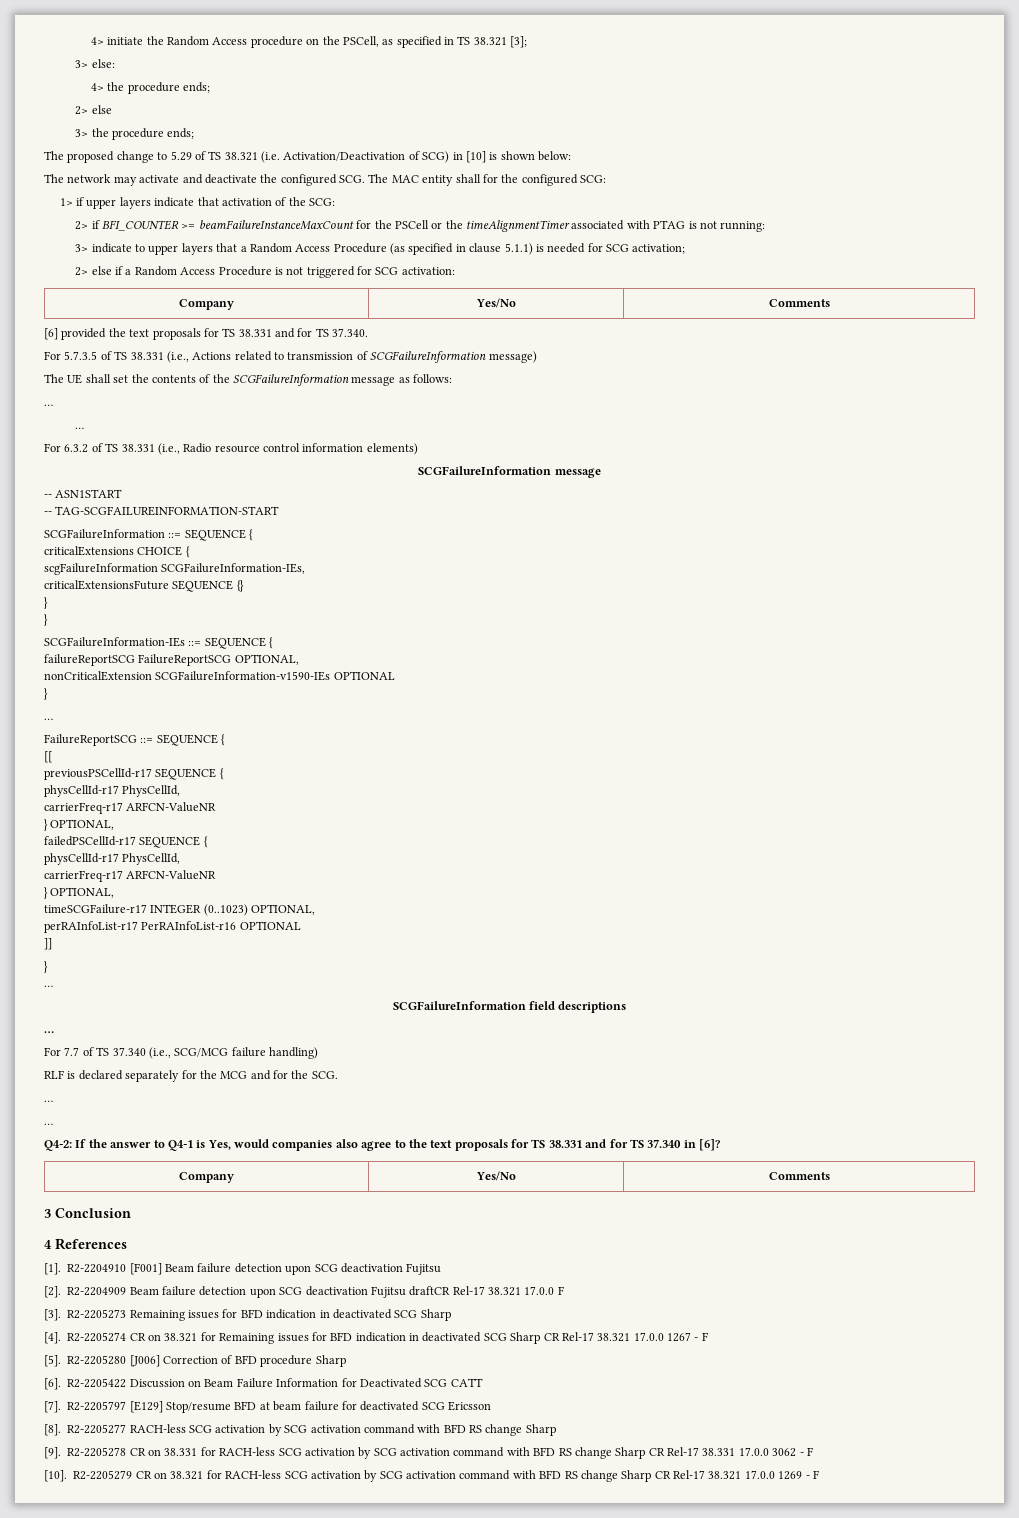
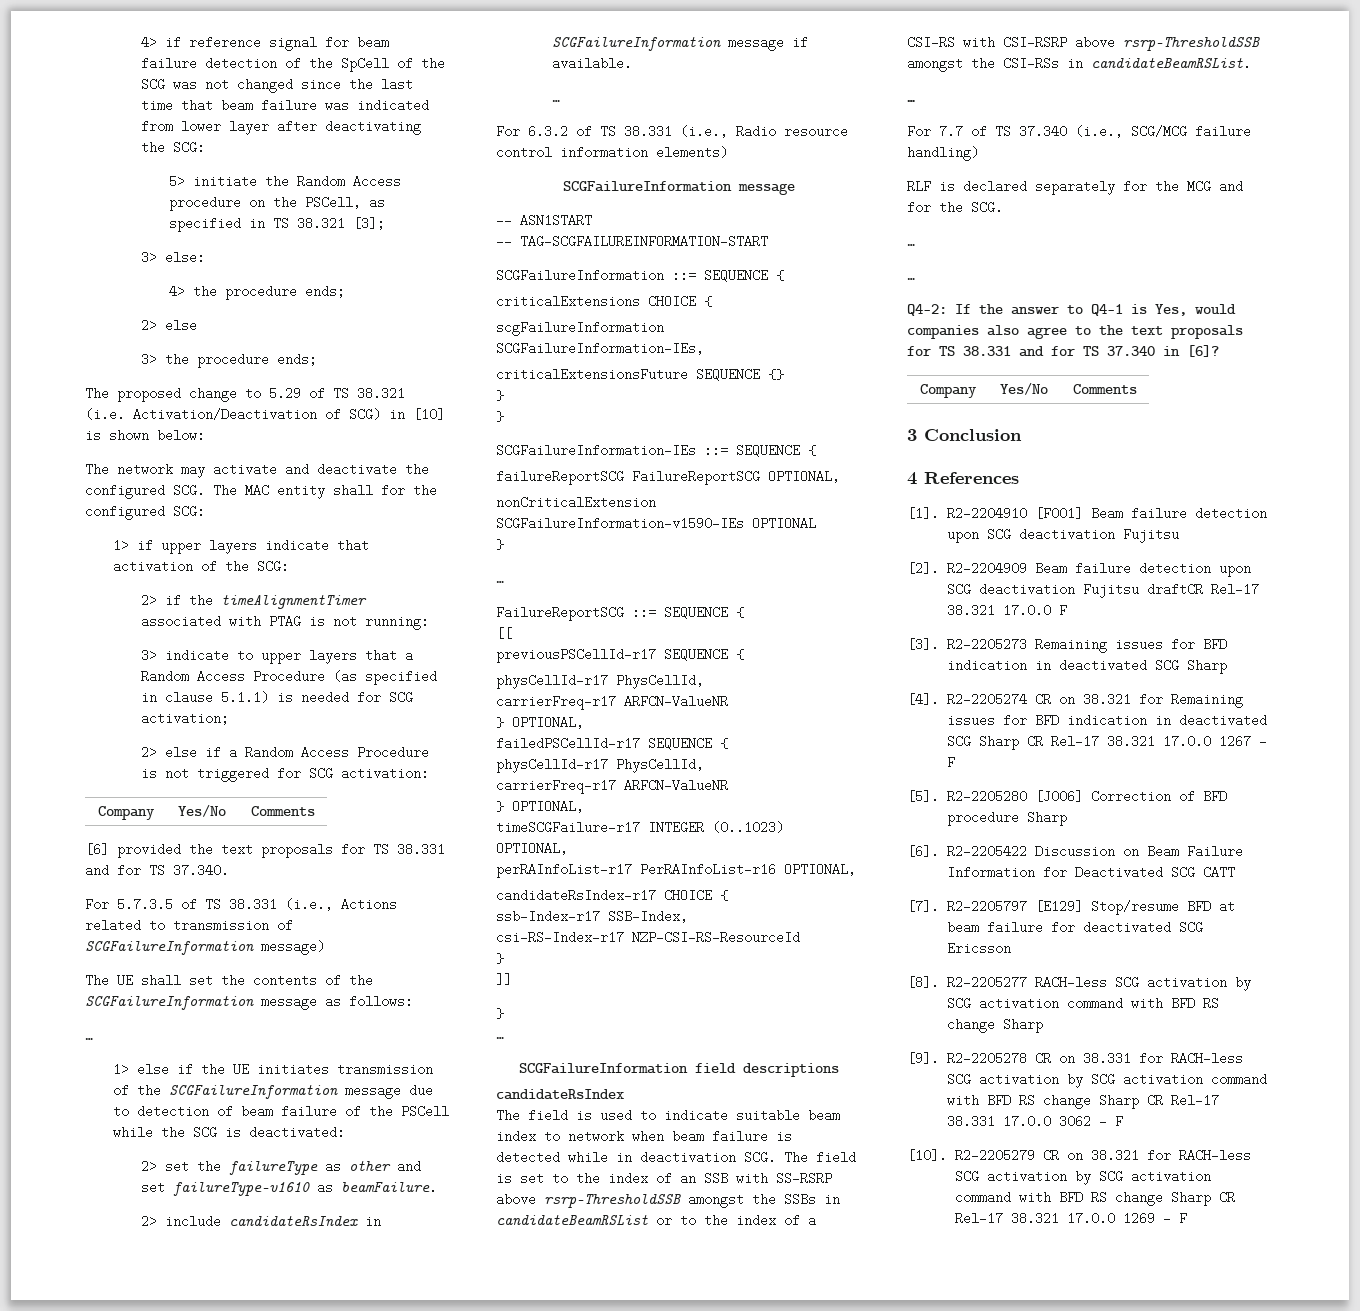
- 4> initiate the Random Access procedure on the PSCell, as specified in TS 38.321 [3];
+ 4> if reference signal for beam failure detection of the SpCell of the SCG was not changed since the last time that beam failure was indicated from lower layer after deactivating the SCG:
+ 5> initiate the Random Access procedure on the PSCell, as specified in TS 38.321 [3];
- 2> if BFI_COUNTER >= beamFailureInstanceMaxCount for the PSCell or the timeAlignmentTimer associated with PTAG is not running:
+ 2> if the timeAlignmentTimer associated with PTAG is not running:
+ 1> else if the UE initiates transmission of the SCGFailureInformation message due to detection of beam failure of the PSCell while the SCG is deactivated:
+ 2> set the failureType as other and set failureType-v1610 as beamFailure.
+ 2> include candidateRsIndex in SCGFailureInformation message if available.
- perRAInfoList-r17 PerRAInfoList-r16 OPTIONAL
+ perRAInfoList-r17 PerRAInfoList-r16 OPTIONAL,
+ candidateRsIndex-r17 CHOICE {
+ ssb-Index-r17 SSB-Index,
+ csi-RS-Index-r17 NZP-CSI-RS-ResourceId
+ }
  SCGFailureInformation field descriptions
+ candidateRsIndex
+ The field is used to indicate suitable beam index to network when beam failure is detected while in deactivation SCG. The field is set to the index of an SSB with SS-RSRP above rsrp-ThresholdSSB amongst the SSBs in candidateBeamRSList or to the index of a CSI-RS with CSI-RSRP above rsrp-ThresholdSSB amongst the CSI-RSs in candidateBeamRSList.

